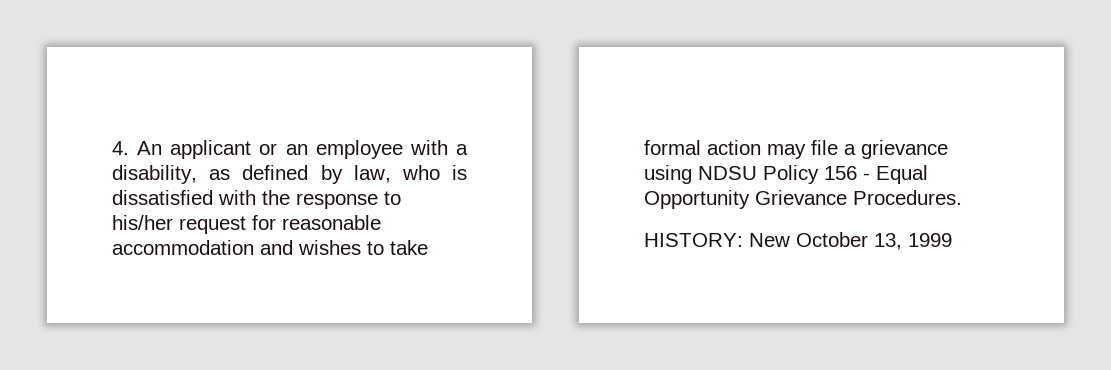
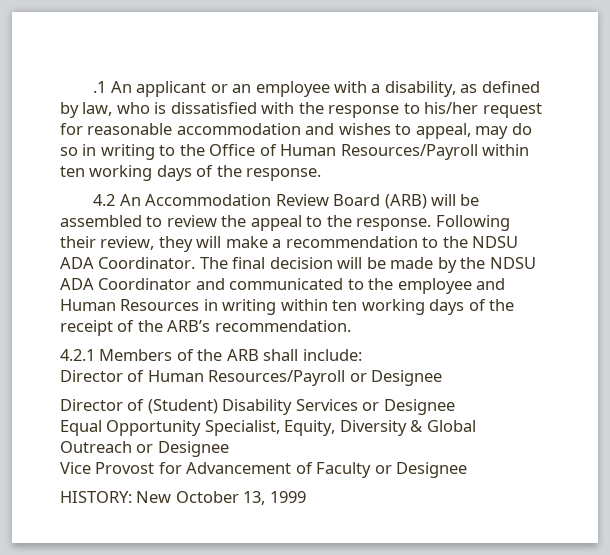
- 4. An applicant or an employee with a disability, as defined by law, who is dissatisfied with the response to his/her request for reasonable accommodation and wishes to take formal action may file a grievance using NDSU Policy 156 - Equal Opportunity Grievance Procedures.
+ .1 An applicant or an employee with a disability, as defined by law, who is dissatisfied with the response to his/her request for reasonable accommodation and wishes to appeal, may do so in writing to the Office of Human Resources/Payroll within ten working days of the response.
+ 4.2 An Accommodation Review Board (ARB) will be assembled to review the appeal to the response. Following their review, they will make a recommendation to the NDSU ADA Coordinator. The final decision will be made by the NDSU ADA Coordinator and communicated to the employee and Human Resources in writing within ten working days of the receipt of the ARB’s recommendation.
+ 4.2.1 Members of the ARB shall include:
+ Director of Human Resources/Payroll or Designee
+ Director of (Student) Disability Services or Designee
+ Equal Opportunity Specialist, Equity, Diversity & Global Outreach or Designee
+ Vice Provost for Advancement of Faculty or Designee

